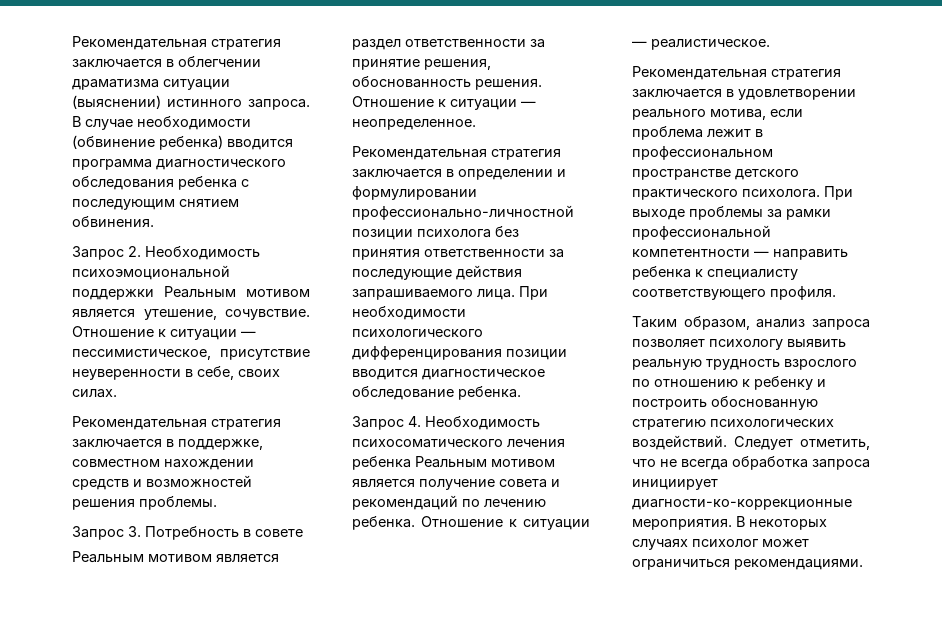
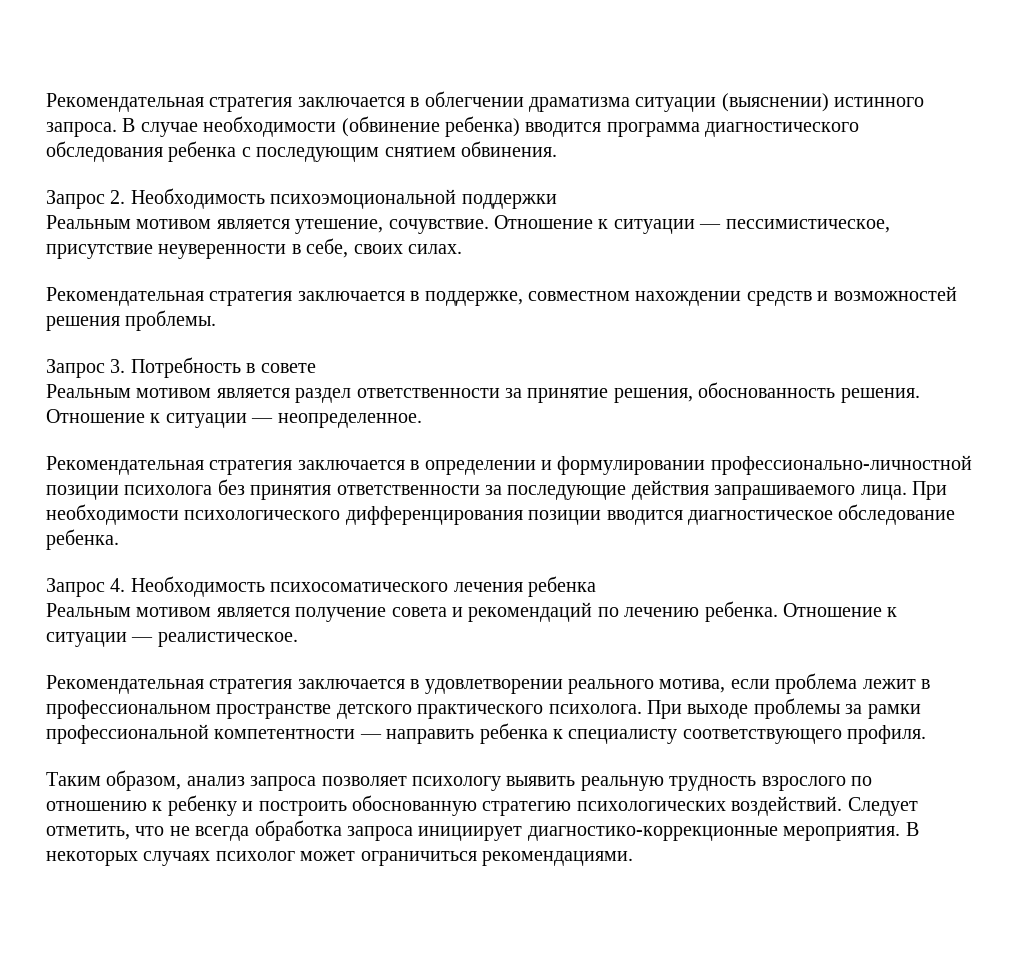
- Запрос 2. Необходимость психоэмоциональной поддержки Реальным мотивом является утешение, сочувствие.
+ Запрос 2. Необходимость психоэмоциональной поддержки
+ Реальным мотивом является утешение, сочувствие.
- Запрос 4. Необходимость психосоматического лечения ребенка Реальным мотивом является получение совета и рекомендаций по лечению ребенка.
+ Запрос 4. Необходимость психосоматического лечения ребенка
+ Реальным мотивом является получение совета и рекомендаций по лечению ребенка.
- Следует отметить, что не всегда обработка запроса инициирует диагности-ко-коррекционные мероприятия.
+ Следует отметить, что не всегда обработка запроса инициирует диагностико-коррекционные мероприятия.

